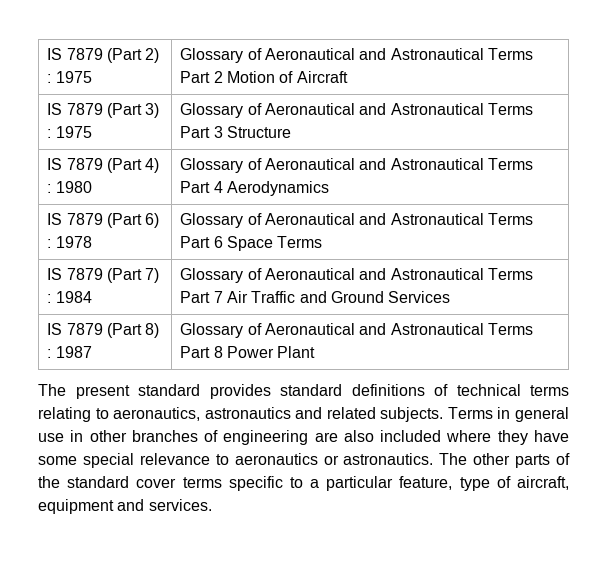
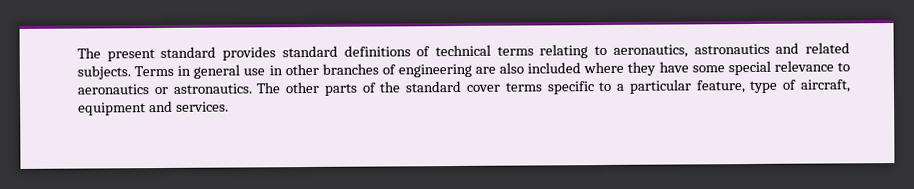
- IS 7879 (Part 2) : 1975 | Glossary of Aeronautical and Astronautical Terms Part 2 Motion of Aircraft
- IS 7879 (Part 3) : 1975 | Glossary of Aeronautical and Astronautical Terms Part 3 Structure
- IS 7879 (Part 4) : 1980 | Glossary of Aeronautical and Astronautical Terms Part 4 Aerodynamics
- IS 7879 (Part 6) : 1978 | Glossary of Aeronautical and Astronautical Terms Part 6 Space Terms
- IS 7879 (Part 7) : 1984 | Glossary of Aeronautical and Astronautical Terms Part 7 Air Traffic and Ground Services
- IS 7879 (Part 8) : 1987 | Glossary of Aeronautical and Astronautical Terms Part 8 Power Plant

